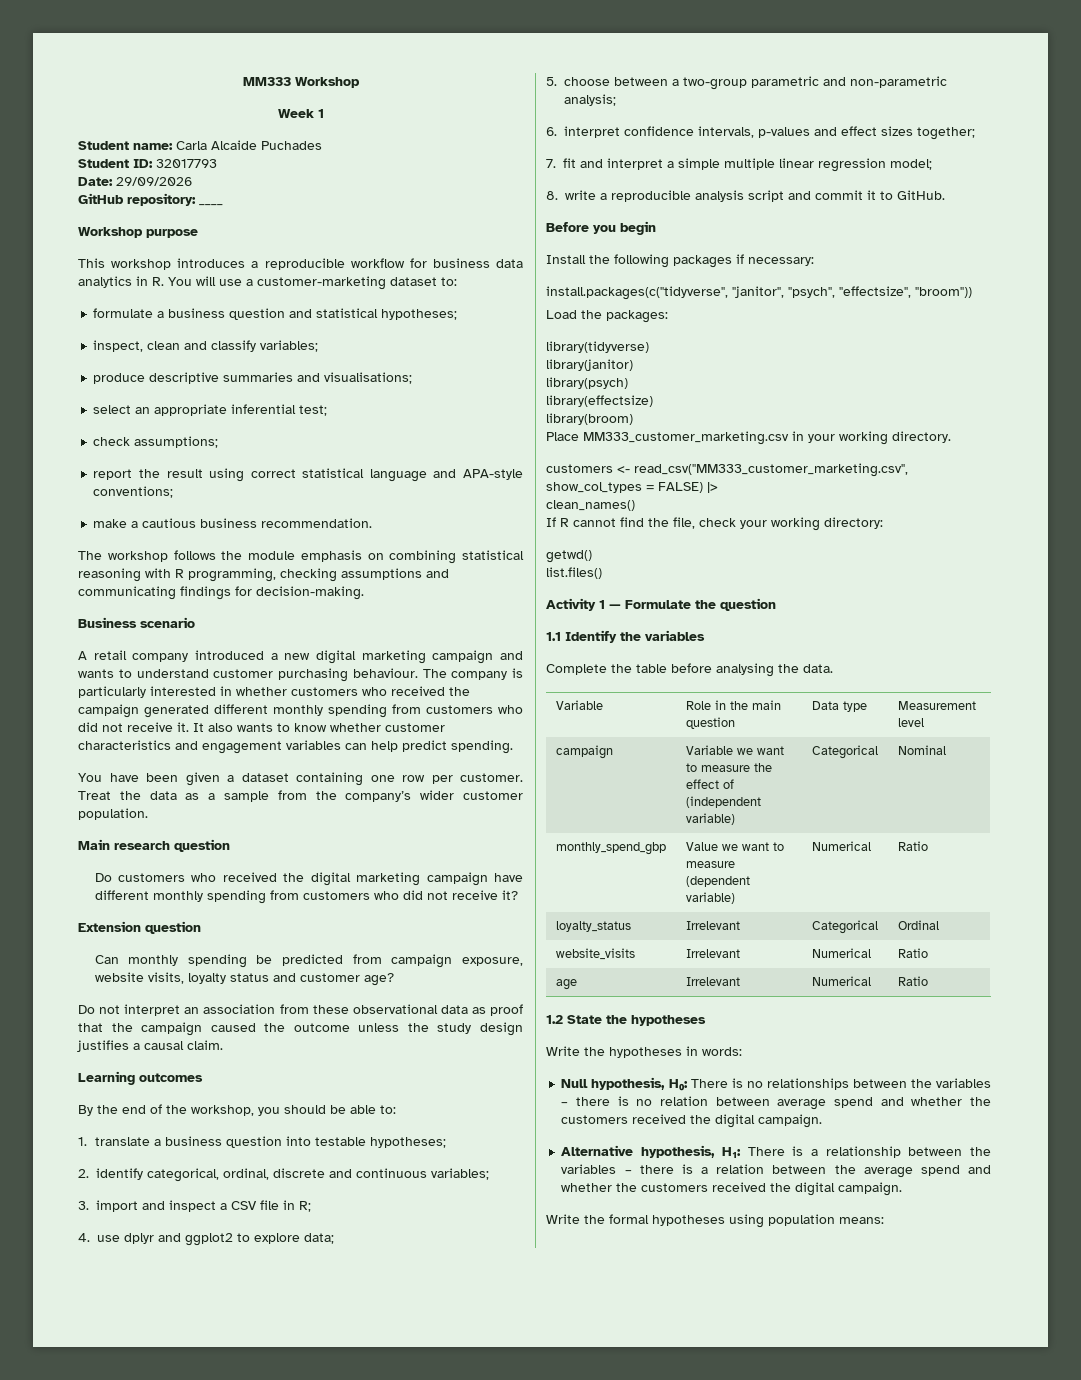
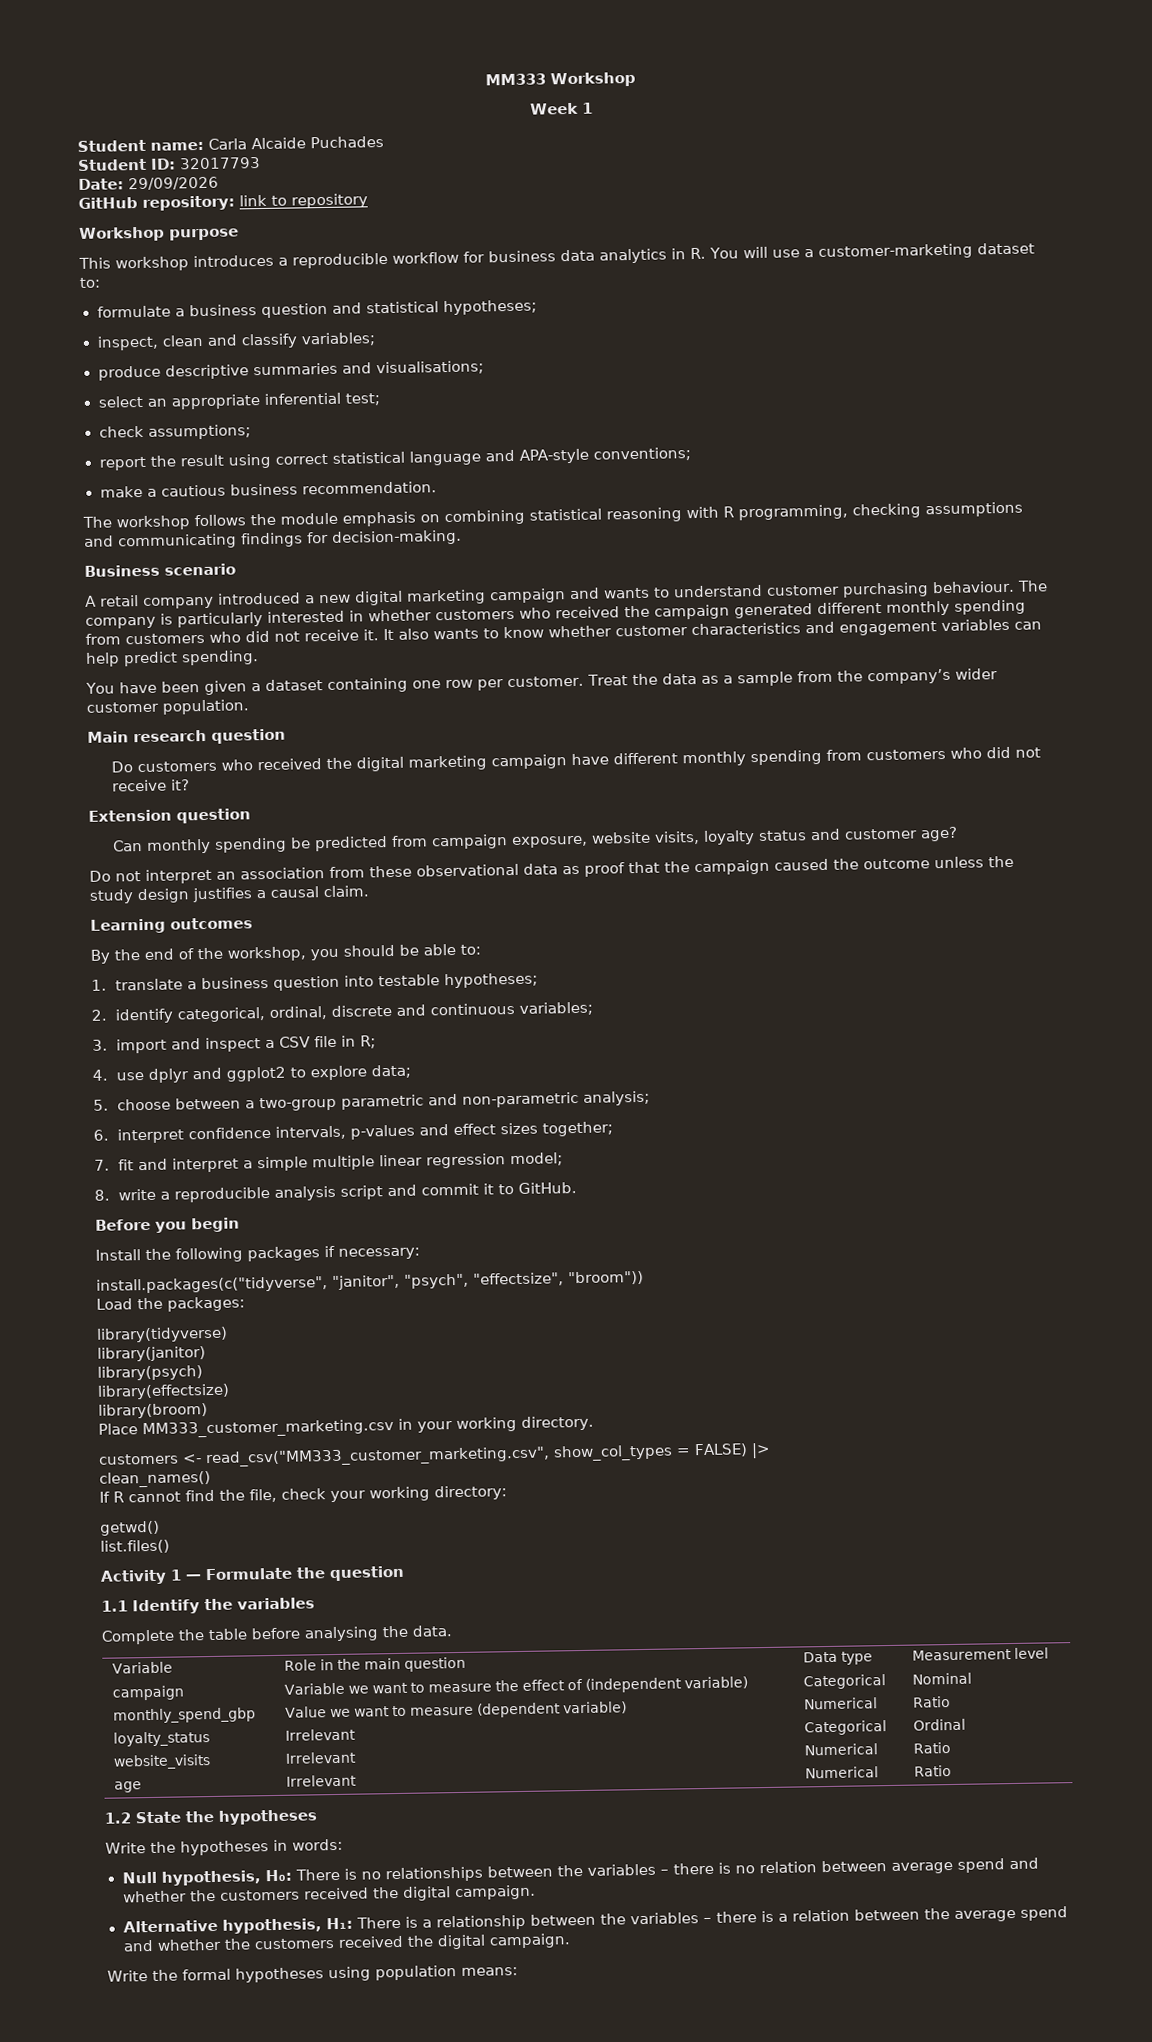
- GitHub repository: ____
+ GitHub repository: link to repository

